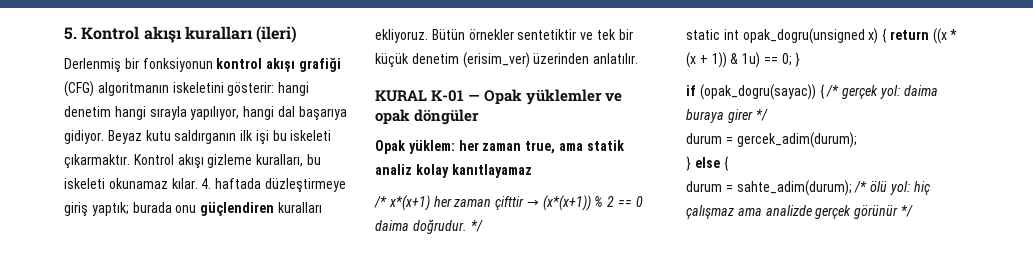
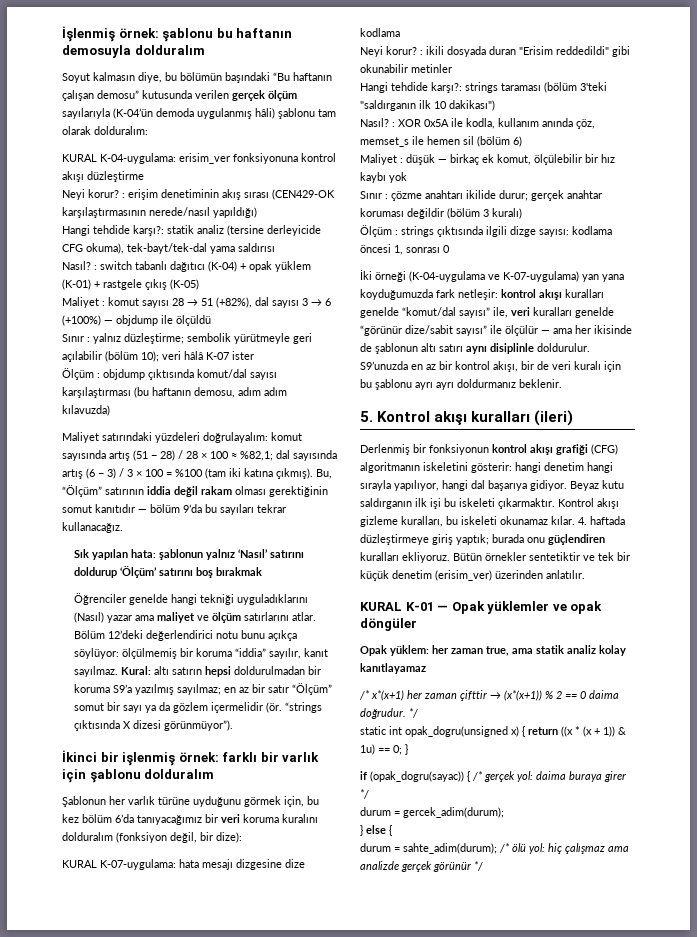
+ İşlenmiş örnek: şablonu bu haftanın demosuyla dolduralım
+ Soyut kalmasın diye, bu bölümün başındaki “Bu haftanın çalışan demosu” kutusunda verilen gerçek ölçüm sayılarıyla (K-04’ün demoda uygulanmış hâli) şablonu tam olarak dolduralım:
+ KURAL K-04-uygulama: erisim_ver fonksiyonuna kontrol akışı düzleştirme
+ Neyi korur? : erişim denetiminin akış sırası (CEN429-OK karşılaştırmasının nerede/nasıl yapıldığı)
+ Hangi tehdide karşı?: statik analiz (tersine derleyicide CFG okuma), tek-bayt/tek-dal yama saldırısı
+ Nasıl? : switch tabanlı dağıtıcı (K-04) + opak yüklem (K-01) + rastgele çıkış (K-05)
+ Maliyet : komut sayısı 28 → 51 (+82%), dal sayısı 3 → 6 (+100%) — objdump ile ölçüldü
+ Sınır : yalnız düzleştirme; sembolik yürütmeyle geri açılabilir (bölüm 10); veri hâlâ K-07 ister
+ Ölçüm : objdump çıktısında komut/dal sayısı karşılaştırması (bu haftanın demosu, adım adım kılavuzda)
+ Maliyet satırındaki yüzdeleri doğrulayalım: komut sayısında artış (51 − 28) / 28 × 100 ≈ %82,1; dal sayısında artış (6 − 3) / 3 × 100 = %100 (tam iki katına çıkmış). Bu, “Ölçüm” satırının iddia değil rakam olması gerektiğinin somut kanıtıdır — bölüm 9’da bu sayıları tekrar kullanacağız.
+ Sık yapılan hata: şablonun yalnız ‘Nasıl’ satırını doldurup ‘Ölçüm’ satırını boş bırakmak
+ Öğrenciler genelde hangi tekniği uyguladıklarını (Nasıl) yazar ama maliyet ve ölçüm satırlarını atlar. Bölüm 12’deki değerlendirici notu bunu açıkça söylüyor: ölçülmemiş bir koruma “iddia” sayılır, kanıt sayılmaz. Kural: altı satırın hepsi doldurulmadan bir koruma S9’a yazılmış sayılmaz; en az bir satır “Ölçüm” somut bir sayı ya da gözlem içermelidir (ör. “strings çıktısında X dizesi görünmüyor”).
+ İkinci bir işlenmiş örnek: farklı bir varlık için şablonu dolduralım
+ Şablonun her varlık türüne uyduğunu görmek için, bu kez bölüm 6’da tanıyacağımız bir veri koruma kuralını dolduralım (fonksiyon değil, bir dize):
+ KURAL K-07-uygulama: hata mesajı dizgesine dize kodlama
+ Neyi korur? : ikili dosyada duran "Erisim reddedildi" gibi okunabilir metinler
+ Hangi tehdide karşı?: strings taraması (bölüm 3'teki "saldırganın ilk 10 dakikası")
+ Nasıl? : XOR 0x5A ile kodla, kullanım anında çöz, memset_s ile hemen sil (bölüm 6)
+ Maliyet : düşük — birkaç ek komut, ölçülebilir bir hız kaybı yok
+ Sınır : çözme anahtarı ikilide durur; gerçek anahtar koruması değildir (bölüm 3 kuralı)
+ Ölçüm : strings çıktısında ilgili dizge sayısı: kodlama öncesi 1, sonrası 0
+ İki örneği (K-04-uygulama ve K-07-uygulama) yan yana koyduğumuzda fark netleşir: kontrol akışı kuralları genelde “komut/dal sayısı” ile, veri kuralları genelde “görünür dize/sabit sayısı” ile ölçülür — ama her ikisinde de şablonun altı satırı aynı disiplinle doldurulur. S9’unuzda en az bir kontrol akışı, bir de veri kuralı için bu şablonu ayrı ayrı doldurmanız beklenir.

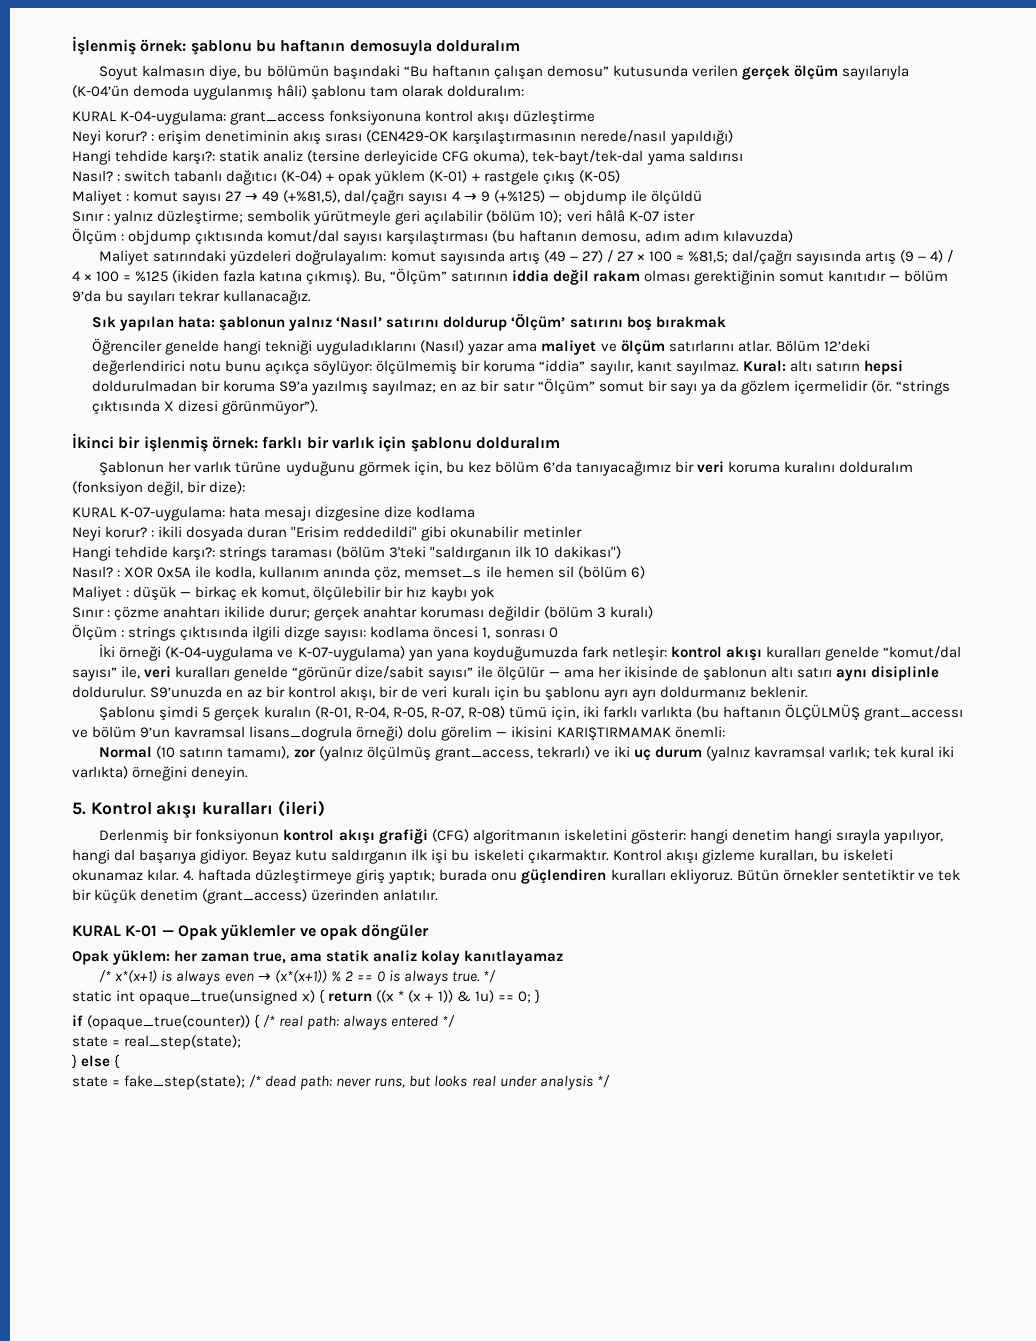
- KURAL K-04-uygulama: erisim_ver fonksiyonuna kontrol akışı düzleştirme
+ KURAL K-04-uygulama: grant_access fonksiyonuna kontrol akışı düzleştirme
- Maliyet : komut sayısı 28 → 51 (+82%), dal sayısı 3 → 6 (+100%) — objdump ile ölçüldü
+ Maliyet : komut sayısı 27 → 49 (+%81,5), dal/çağrı sayısı 4 → 9 (+%125) — objdump ile ölçüldü
- Maliyet satırındaki yüzdeleri doğrulayalım: komut sayısında artış (51 − 28) / 28 × 100 ≈ %82,1; dal sayısında artış (6 − 3) / 3 × 100 = %100 (tam iki katına çıkmış).
+ Maliyet satırındaki yüzdeleri doğrulayalım: komut sayısında artış (49 − 27) / 27 × 100 ≈ %81,5; dal/çağrı sayısında artış (9 − 4) / 4 × 100 = %125 (ikiden fazla katına çıkmış).
+ Şablonu şimdi 5 gerçek kuralın (R-01, R-04, R-05, R-07, R-08) tümü için, iki farklı varlıkta (bu haftanın ÖLÇÜLMÜŞ grant_accessı ve bölüm 9’un kavramsal lisans_dogrula örneği) dolu görelim — ikisini KARIŞTIRMAMAK önemli:
+ Normal (10 satırın tamamı), zor (yalnız ölçülmüş grant_access, tekrarlı) ve iki uç durum (yalnız kavramsal varlık; tek kural iki varlıkta) örneğini deneyin.
- Bütün örnekler sentetiktir ve tek bir küçük denetim (erisim_ver) üzerinden anlatılır.
+ Bütün örnekler sentetiktir ve tek bir küçük denetim (grant_access) üzerinden anlatılır.
- /* x*(x+1) her zaman çifttir → (x*(x+1)) % 2 == 0 daima doğrudur.
+ /* x*(x+1) is always even → (x*(x+1)) % 2 == 0 is always true.
- static int opak_dogru(unsigned x) { return ((x * (x + 1)) & 1u) == 0; }
+ static int opaque_true(unsigned x) { return ((x * (x + 1)) & 1u) == 0; }
- if (opak_dogru(sayac)) { /* gerçek yol: daima buraya girer */
- durum = gercek_adim(durum);
+ if (opaque_true(counter)) { /* real path: always entered */
+ state = real_step(state);
  } else {
- durum = sahte_adim(durum); /* ölü yol: hiç çalışmaz ama analizde gerçek görünür */
+ state = fake_step(state); /* dead path: never runs, but looks real under analysis */

